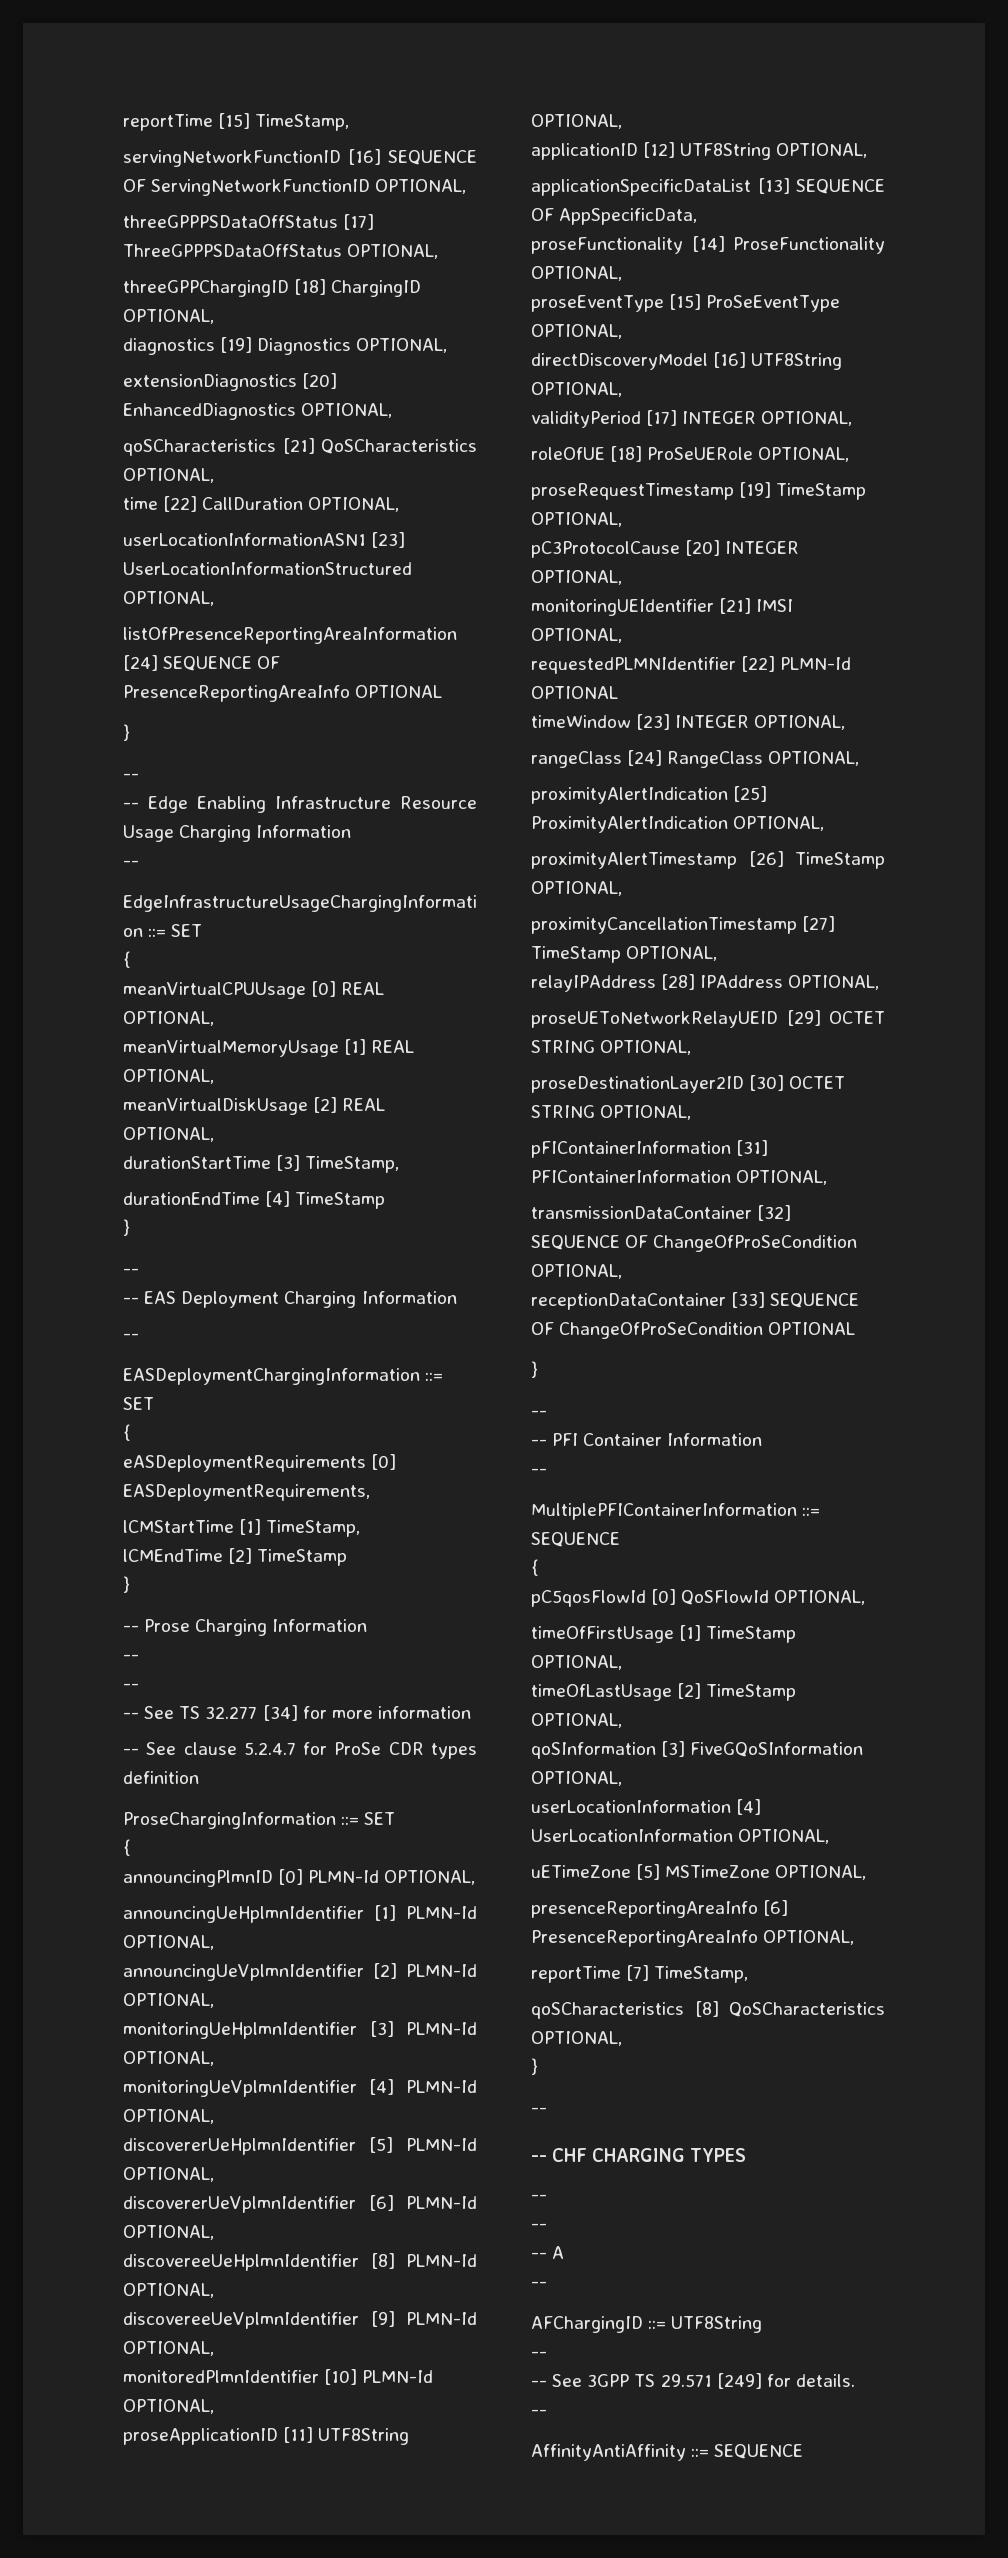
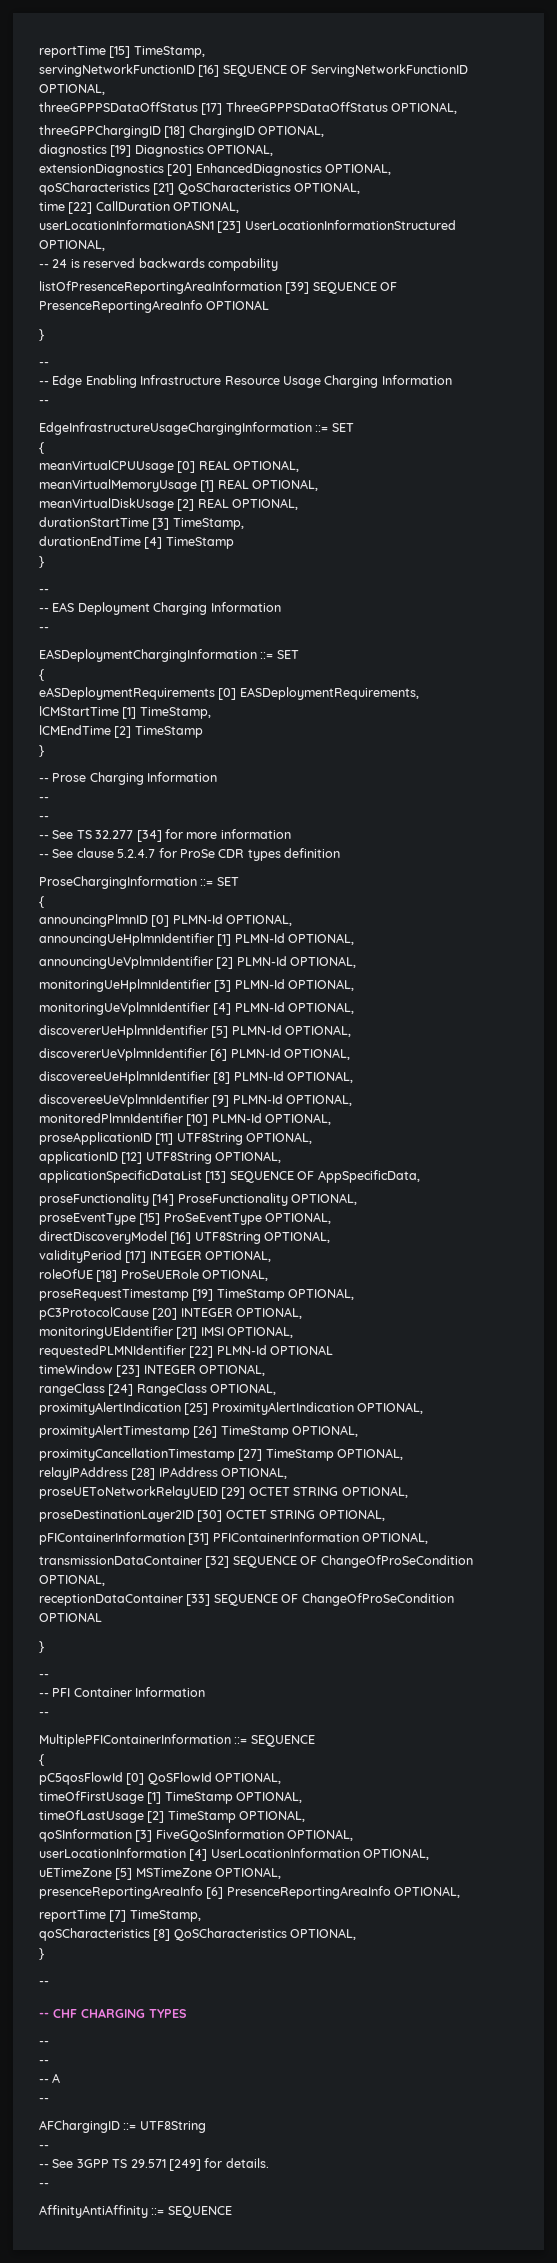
+ -- 24 is reserved backwards compability
- listOfPresenceReportingAreaInformation [24] SEQUENCE OF PresenceReportingAreaInfo OPTIONAL
+ listOfPresenceReportingAreaInformation [39] SEQUENCE OF PresenceReportingAreaInfo OPTIONAL

